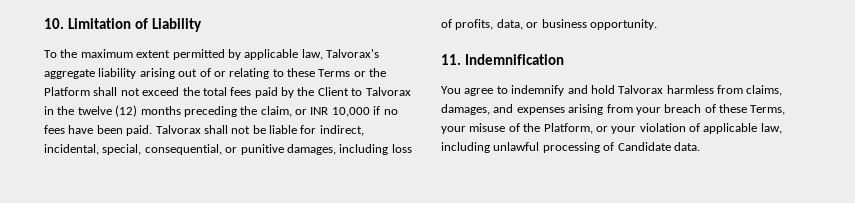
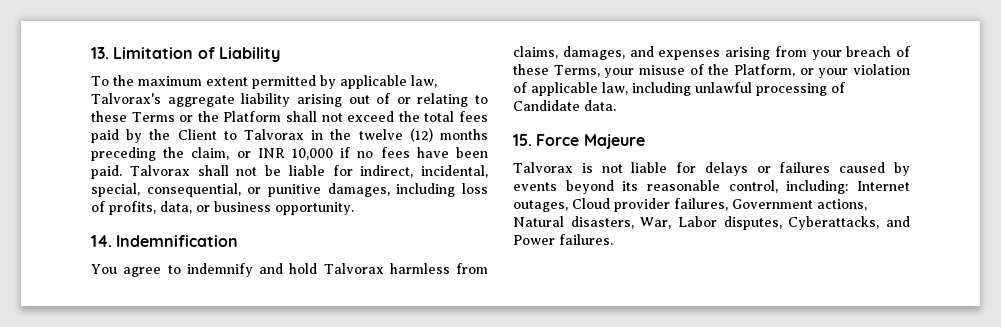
- 10. Limitation of Liability
+ 13. Limitation of Liability
- 11. Indemnification
+ 14. Indemnification
+ 15. Force Majeure
+ Talvorax is not liable for delays or failures caused by events beyond its reasonable control, including: Internet outages, Cloud provider failures, Government actions, Natural disasters, War, Labor disputes, Cyberattacks, and Power failures.

